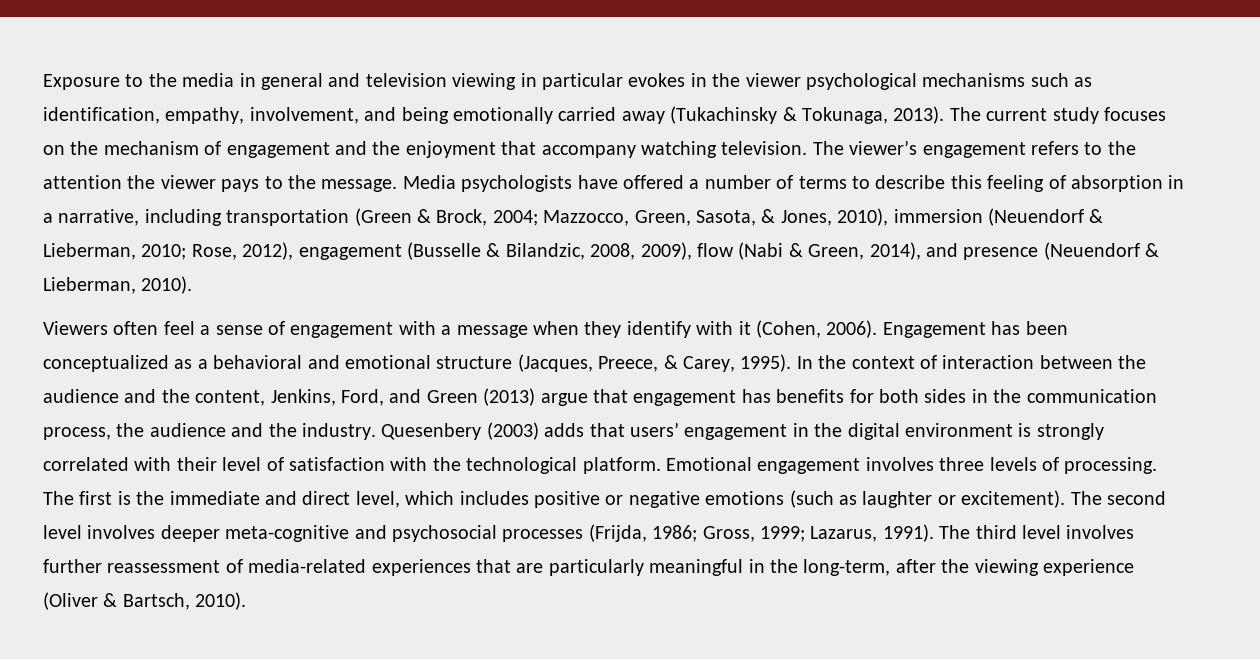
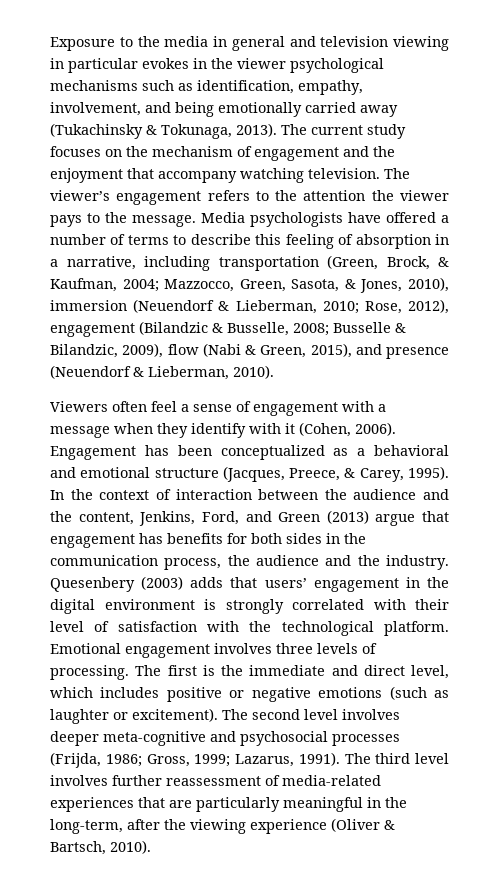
- Media psychologists have offered a number of terms to describe this feeling of absorption in a narrative, including transportation (Green & Brock, 2004; Mazzocco, Green, Sasota, & Jones, 2010), immersion (Neuendorf & Lieberman, 2010; Rose, 2012), engagement (Busselle & Bilandzic, 2008, 2009), flow (Nabi & Green, 2014), and presence (Neuendorf & Lieberman, 2010).
+ Media psychologists have offered a number of terms to describe this feeling of absorption in a narrative, including transportation (Green, Brock, & Kaufman, 2004; Mazzocco, Green, Sasota, & Jones, 2010), immersion (Neuendorf & Lieberman, 2010; Rose, 2012), engagement (Bilandzic & Busselle, 2008; Busselle & Bilandzic, 2009), flow (Nabi & Green, 2015), and presence (Neuendorf & Lieberman, 2010).

